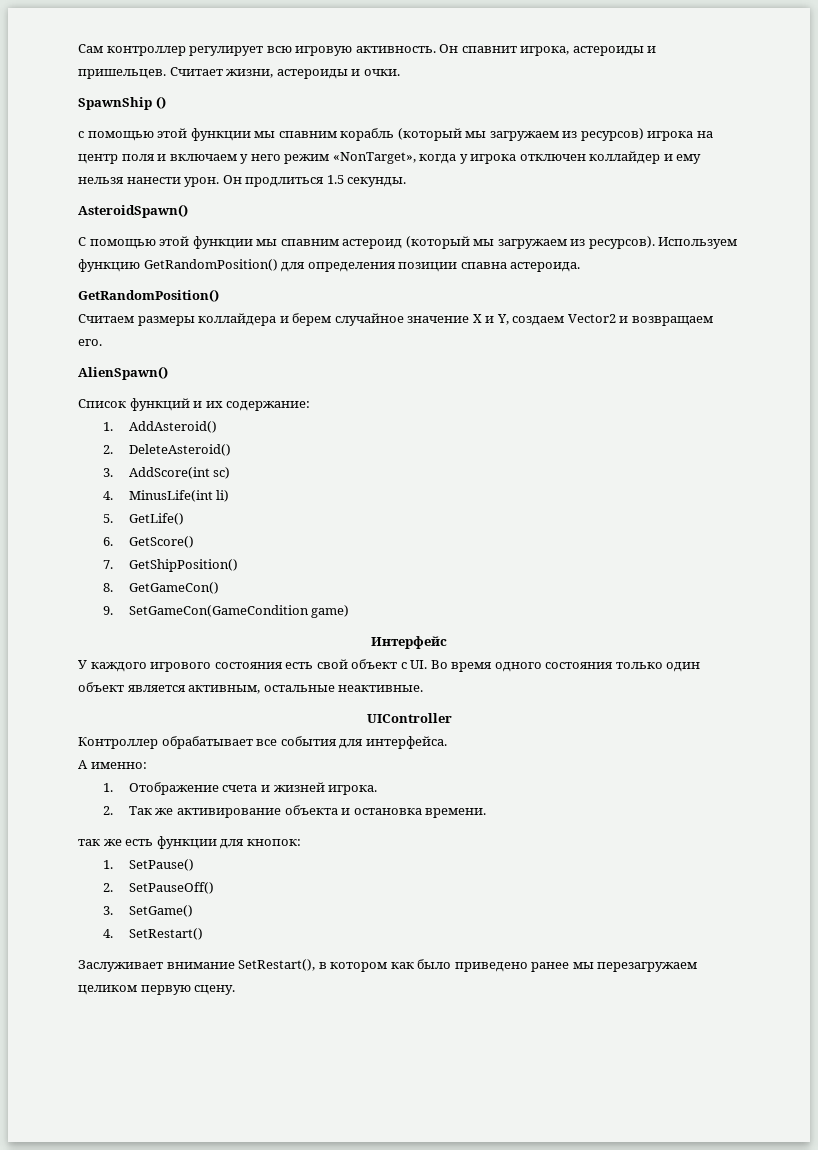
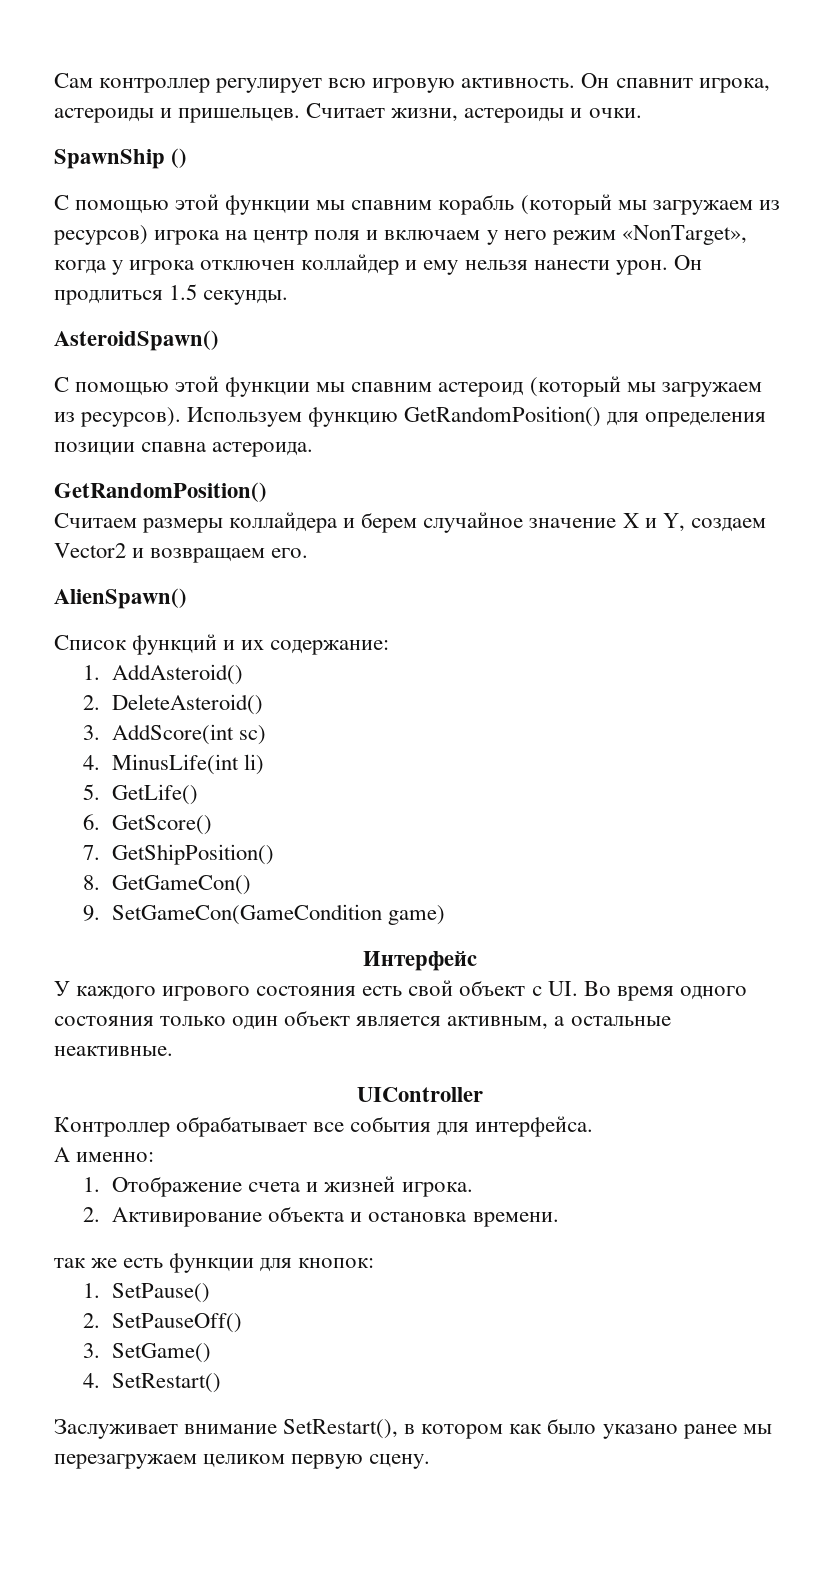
- с помощью этой функции мы спавним корабль (который мы загружаем из ресурсов) игрока на центр поля и включаем у него режим «NonTarget», когда у игрока отключен коллайдер и ему нельзя нанести урон.
+ С помощью этой функции мы спавним корабль (который мы загружаем из ресурсов) игрока на центр поля и включаем у него режим «NonTarget», когда у игрока отключен коллайдер и ему нельзя нанести урон.
- У каждого игрового состояния есть свой объект с UI. Во время одного состояния только один объект является активным, остальные неактивные.
+ У каждого игрового состояния есть свой объект с UI. Во время одного состояния только один объект является активным, а остальные неактивные.
- 2. Так же активирование объекта и остановка времени.
+ 2. Активирование объекта и остановка времени.
- Заслуживает внимание SetRestart(), в котором как было приведено ранее мы перезагружаем целиком первую сцену.
+ Заслуживает внимание SetRestart(), в котором как было указано ранее мы перезагружаем целиком первую сцену.

